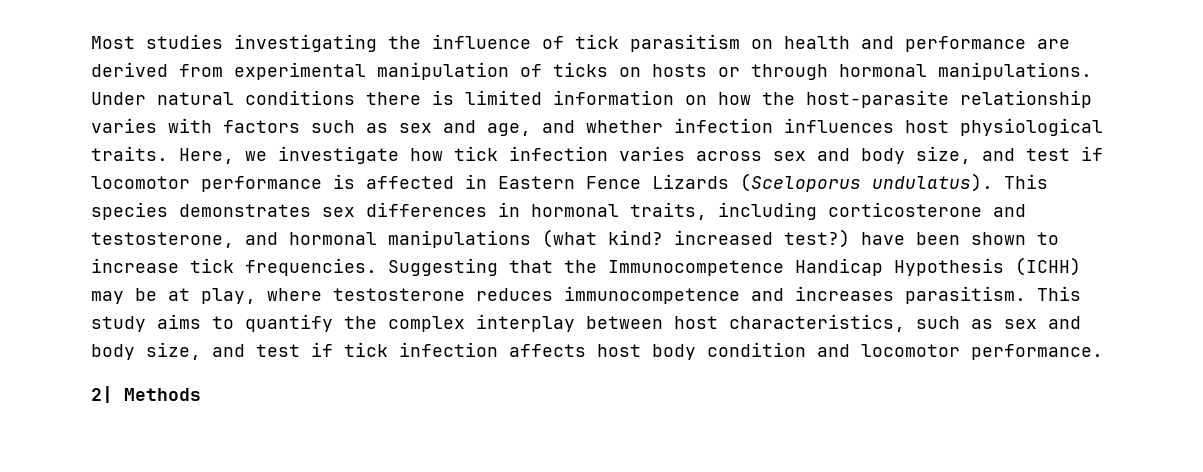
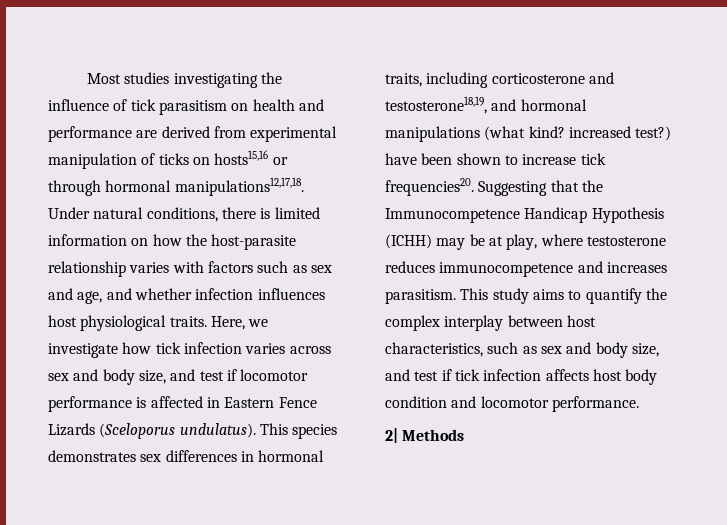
- Most studies investigating the influence of tick parasitism on health and performance are derived from experimental manipulation of ticks on hosts or through hormonal manipulations.
+ Most studies investigating the influence of tick parasitism on health and performance are derived from experimental manipulation of ticks on hosts15,16 or through hormonal manipulations12,17,18.
- Under natural conditions there is limited information on how the host-parasite relationship varies with factors such as sex and age, and whether infection influences host physiological traits.
+ Under natural conditions, there is limited information on how the host-parasite relationship varies with factors such as sex and age, and whether infection influences host physiological traits.
- This species demonstrates sex differences in hormonal traits, including corticosterone and testosterone, and hormonal manipulations (what kind? increased test?) have been shown to increase tick frequencies.
+ This species demonstrates sex differences in hormonal traits, including corticosterone and testosterone18,19, and hormonal manipulations (what kind? increased test?) have been shown to increase tick frequencies20.

